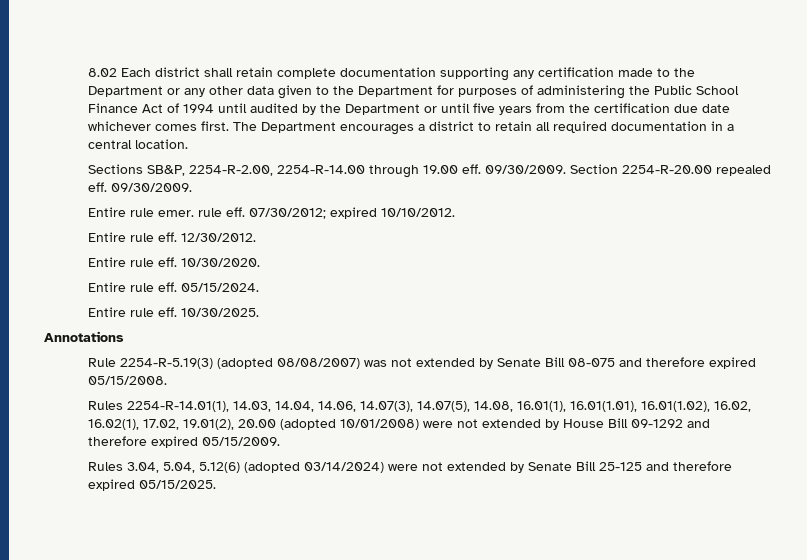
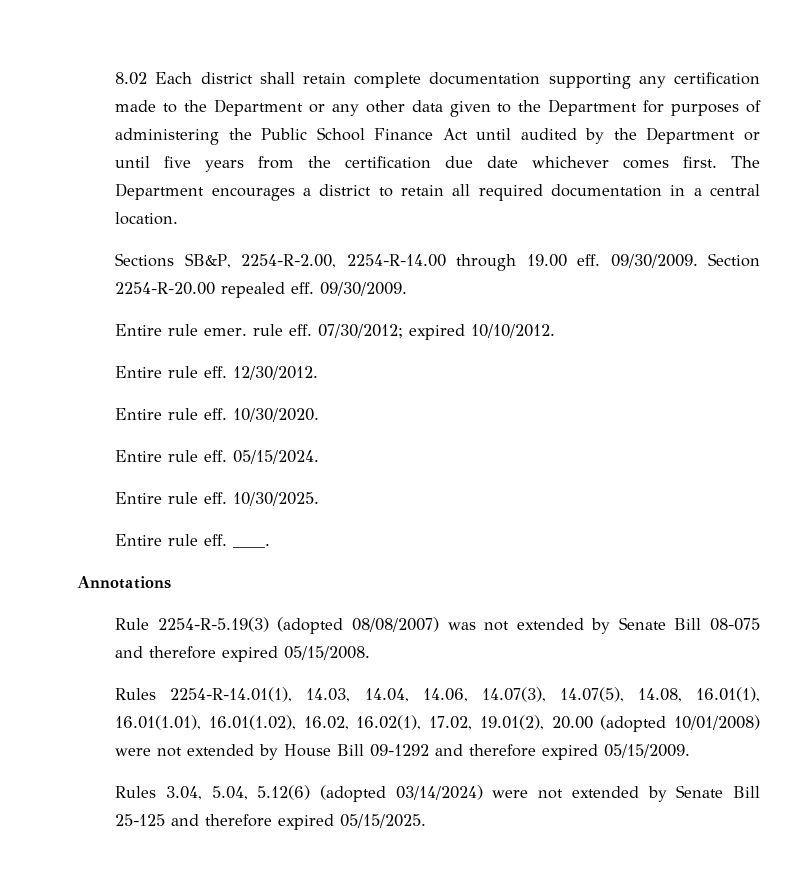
- 8.02 Each district shall retain complete documentation supporting any certification made to the Department or any other data given to the Department for purposes of administering the Public School Finance Act of 1994 until audited by the Department or until five years from the certification due date whichever comes first.
+ 8.02 Each district shall retain complete documentation supporting any certification made to the Department or any other data given to the Department for purposes of administering the Public School Finance Act until audited by the Department or until five years from the certification due date whichever comes first.
+ Entire rule eff. ____.

